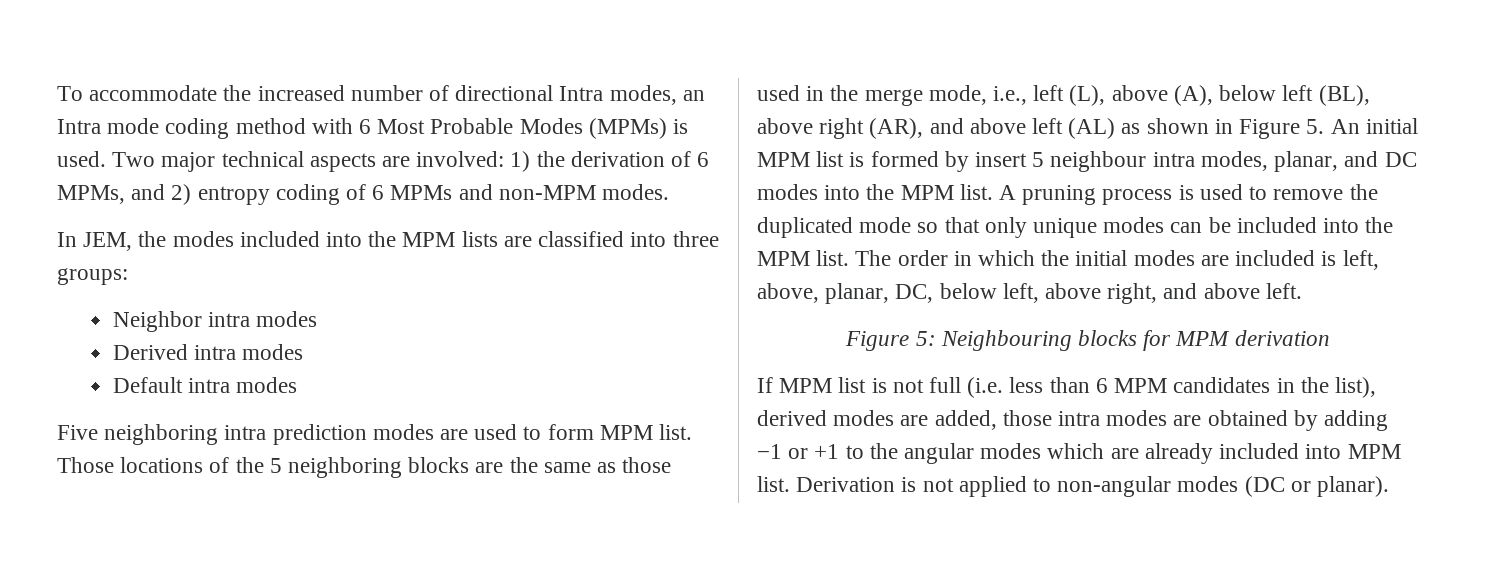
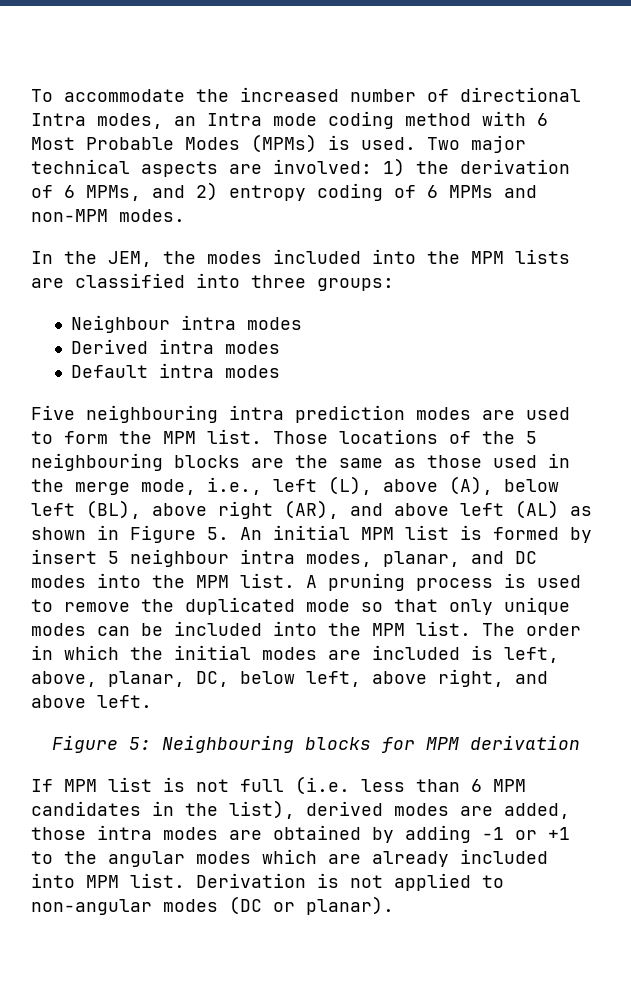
- In JEM, the modes included into the MPM lists are classified into three groups:
+ In the JEM, the modes included into the MPM lists are classified into three groups:
- Neighbor intra modes
+ Neighbour intra modes
- Five neighboring intra prediction modes are used to form MPM list.
+ Five neighbouring intra prediction modes are used to form the MPM list.
- Those locations of the 5 neighboring blocks are the same as those used in the merge mode, i.e., left (L), above (A), below left (BL), above right (AR), and above left (AL) as shown in Figure 5. An initial MPM list is formed by insert 5 neighbour intra modes, planar, and DC modes into the MPM list.
+ Those locations of the 5 neighbouring blocks are the same as those used in the merge mode, i.e., left (L), above (A), below left (BL), above right (AR), and above left (AL) as shown in Figure 5. An initial MPM list is formed by insert 5 neighbour intra modes, planar, and DC modes into the MPM list.

